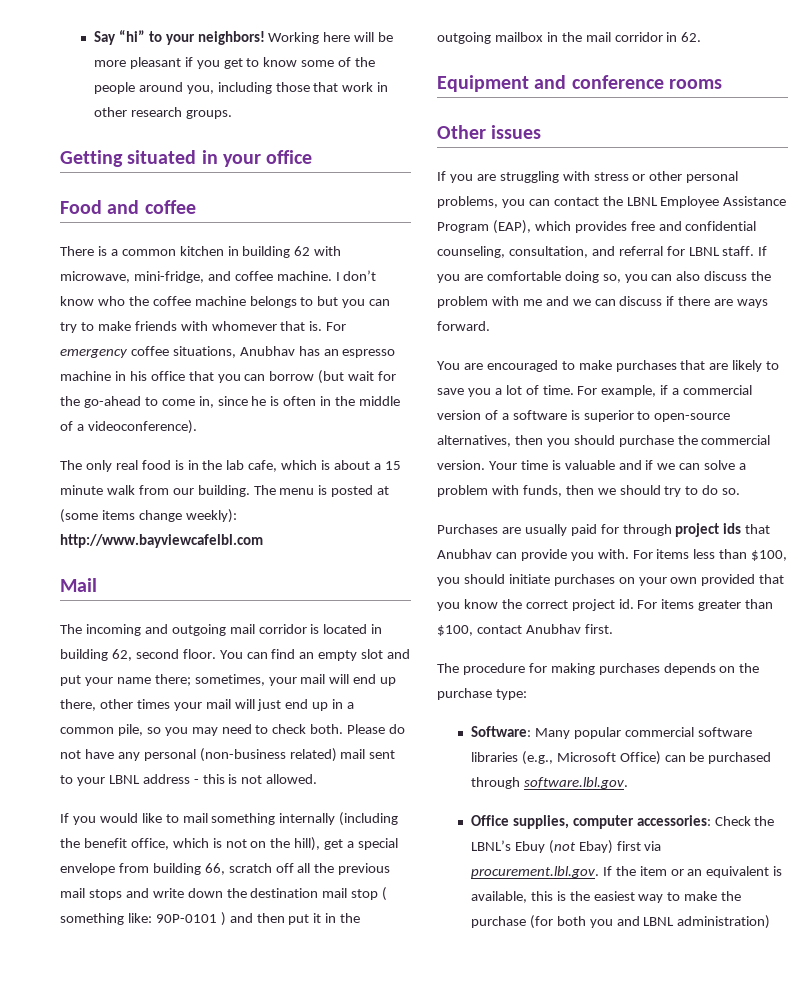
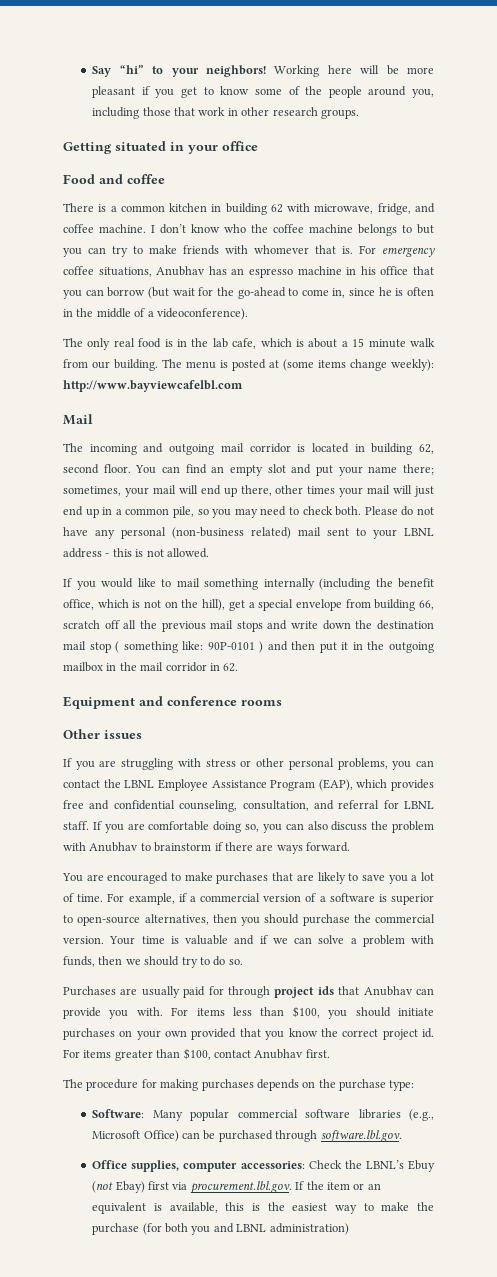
- There is a common kitchen in building 62 with microwave, mini-fridge, and coffee machine.
+ There is a common kitchen in building 62 with microwave, fridge, and coffee machine.
- If you are comfortable doing so, you can also discuss the problem with me and we can discuss if there are ways forward.
+ If you are comfortable doing so, you can also discuss the problem with Anubhav to brainstorm if there are ways forward.

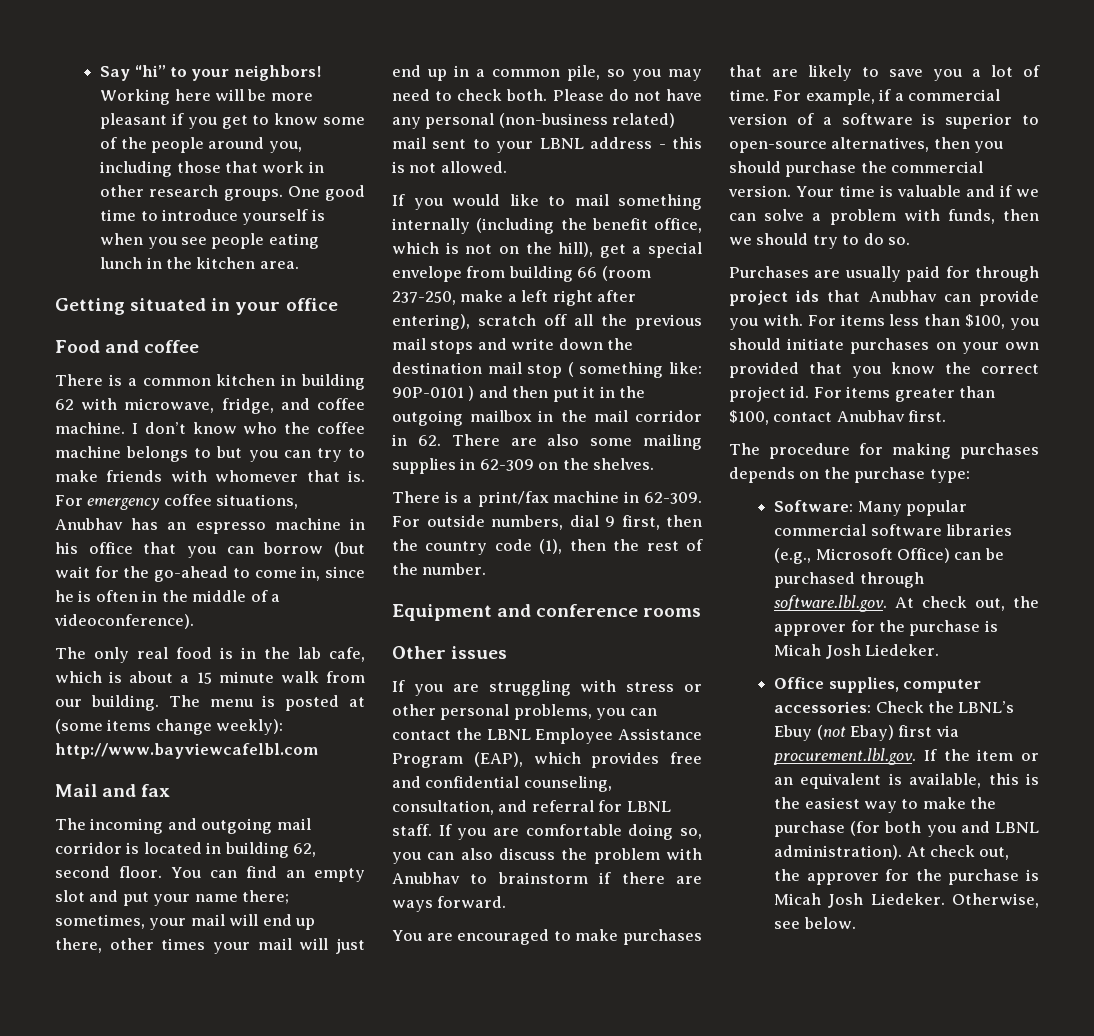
+ One good time to introduce yourself is when you see people eating lunch in the kitchen area.
- Mail
+ Mail and fax
- If you would like to mail something internally (including the benefit office, which is not on the hill), get a special envelope from building 66, scratch off all the previous mail stops and write down the destination mail stop ( something like: 90P-0101 ) and then put it in the outgoing mailbox in the mail corridor in 62.
+ If you would like to mail something internally (including the benefit office, which is not on the hill), get a special envelope from building 66 (room 237-250, make a left right after entering), scratch off all the previous mail stops and write down the destination mail stop ( something like: 90P-0101 ) and then put it in the outgoing mailbox in the mail corridor in 62. There are also some mailing supplies in 62-309 on the shelves.
+ There is a print/fax machine in 62-309. For outside numbers, dial 9 first, then the country code (1), then the rest of the number.
- Software: Many popular commercial software libraries (e.g., Microsoft Office) can be purchased through software.lbl.gov.
+ Software: Many popular commercial software libraries (e.g., Microsoft Office) can be purchased through software.lbl.gov. At check out, the approver for the purchase is Micah Josh Liedeker.
- Office supplies, computer accessories: Check the LBNL’s Ebuy (not Ebay) first via procurement.lbl.gov. If the item or an equivalent is available, this is the easiest way to make the purchase (for both you and LBNL administration)
+ Office supplies, computer accessories: Check the LBNL’s Ebuy (not Ebay) first via procurement.lbl.gov. If the item or an equivalent is available, this is the easiest way to make the purchase (for both you and LBNL administration). At check out, the approver for the purchase is Micah Josh Liedeker. Otherwise, see below.

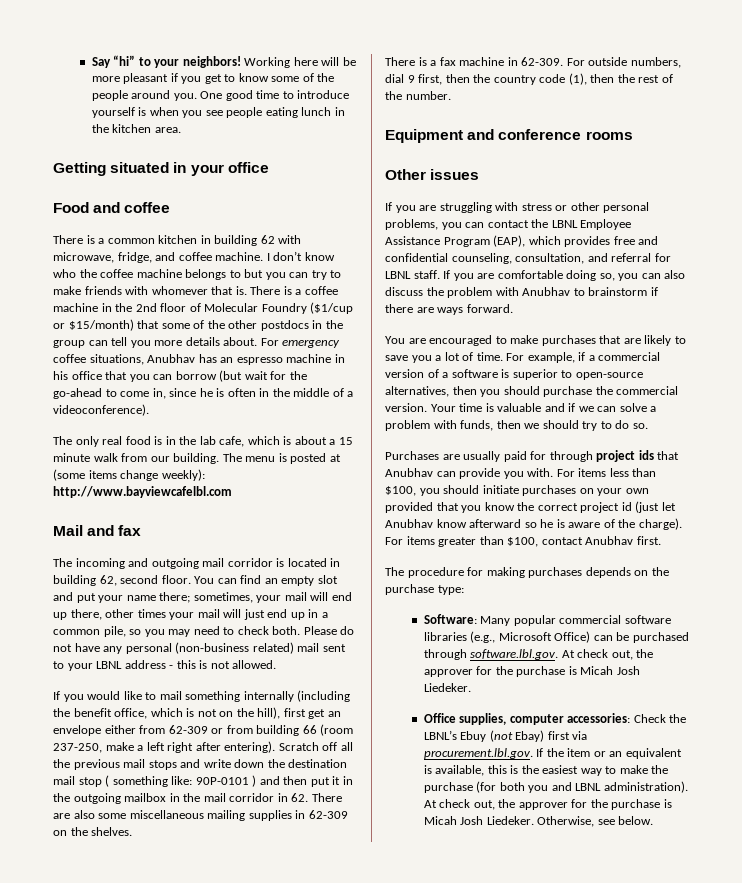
- Working here will be more pleasant if you get to know some of the people around you, including those that work in other research groups.
+ Working here will be more pleasant if you get to know some of the people around you.
+ There is a coffee machine in the 2nd floor of Molecular Foundry ($1/cup or $15/month) that some of the other postdocs in the group can tell you more details about.
- If you would like to mail something internally (including the benefit office, which is not on the hill), get a special envelope from building 66 (room 237-250, make a left right after entering), scratch off all the previous mail stops and write down the destination mail stop ( something like:
+ If you would like to mail something internally (including the benefit office, which is not on the hill), first get an envelope either from 62-309 or from building 66 (room 237-250, make a left right after entering). Scratch off all the previous mail stops and write down the destination mail stop ( something like:
- 90P-0101 ) and then put it in the outgoing mailbox in the mail corridor in 62. There are also some mailing supplies in 62-309 on the shelves.
+ 90P-0101 ) and then put it in the outgoing mailbox in the mail corridor in 62. There are also some miscellaneous mailing supplies in 62-309 on the shelves.
- There is a print/fax machine in 62-309.
+ There is a fax machine in 62-309.
- For items less than $100, you should initiate purchases on your own provided that you know the correct project id.
+ For items less than $100, you should initiate purchases on your own provided that you know the correct project id (just let Anubhav know afterward so he is aware of the charge).

